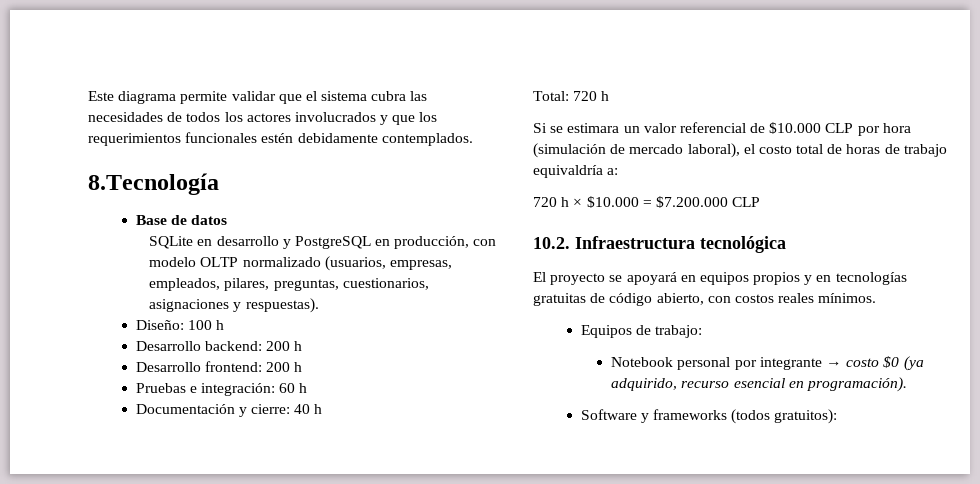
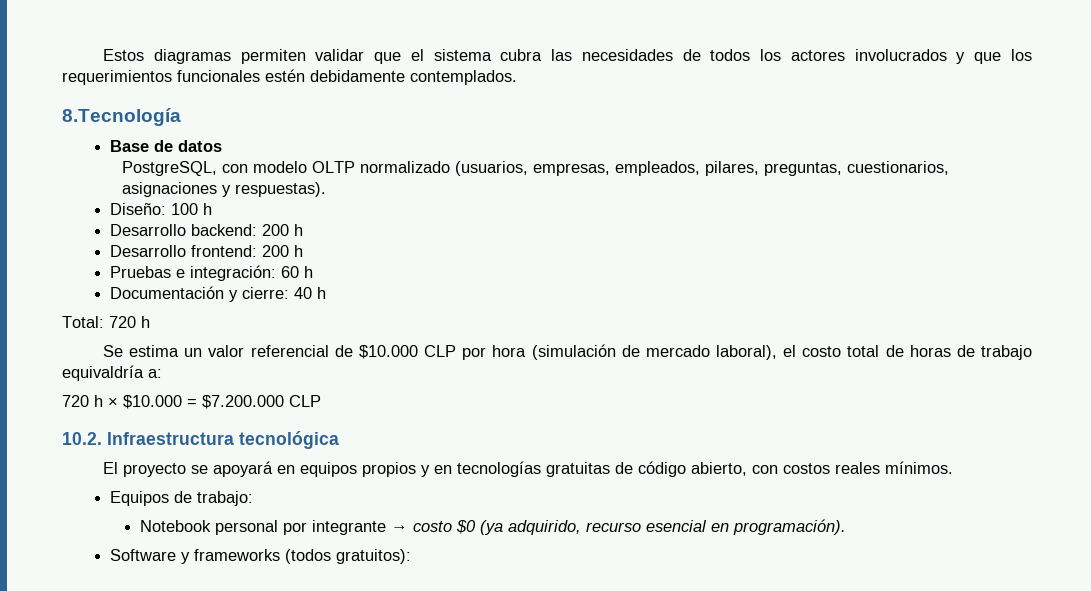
- Este diagrama permite validar que el sistema cubra las necesidades de todos los actores involucrados y que los requerimientos funcionales estén debidamente contemplados.
+ Estos diagramas permiten validar que el sistema cubra las necesidades de todos los actores involucrados y que los requerimientos funcionales estén debidamente contemplados.
- SQLite en desarrollo y PostgreSQL en producción, con modelo OLTP normalizado (usuarios, empresas, empleados, pilares, preguntas, cuestionarios, asignaciones y respuestas).
+ PostgreSQL, con modelo OLTP normalizado (usuarios, empresas, empleados, pilares, preguntas, cuestionarios, asignaciones y respuestas).
- Si se estimara un valor referencial de $10.000 CLP por hora (simulación de mercado laboral), el costo total de horas de trabajo equivaldría a:
+ Se estima un valor referencial de $10.000 CLP por hora (simulación de mercado laboral), el costo total de horas de trabajo equivaldría a:

